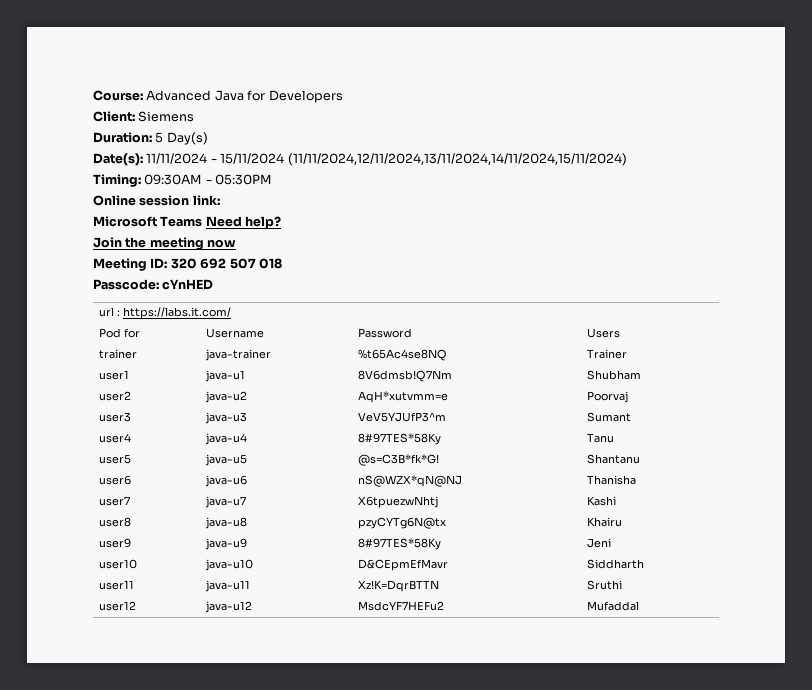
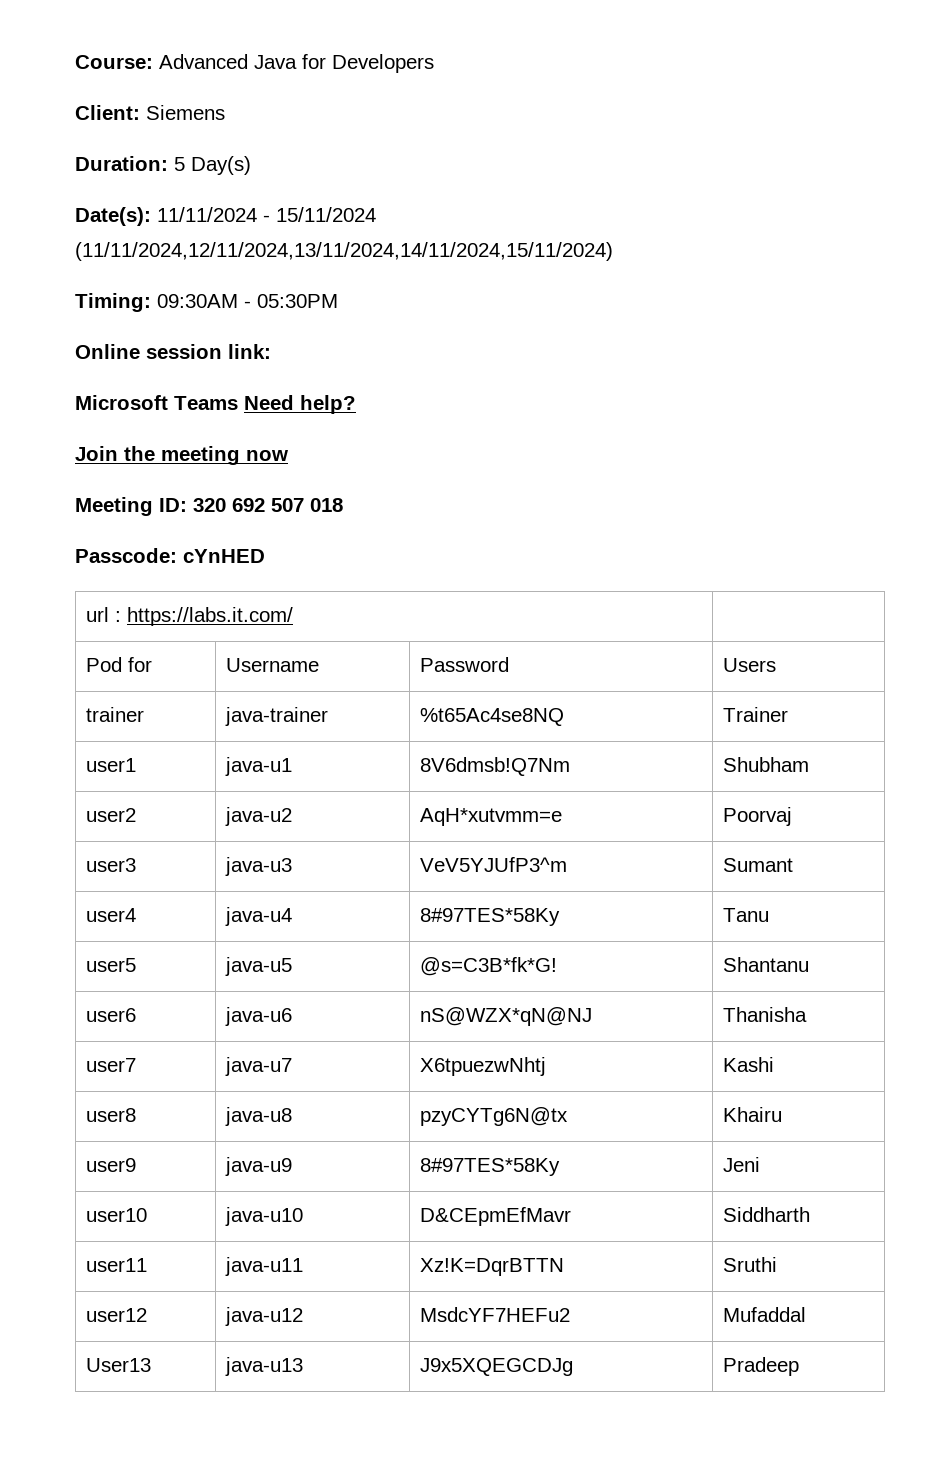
+ User13 | java-u13 | J9x5XQEGCDJg | Pradeep

